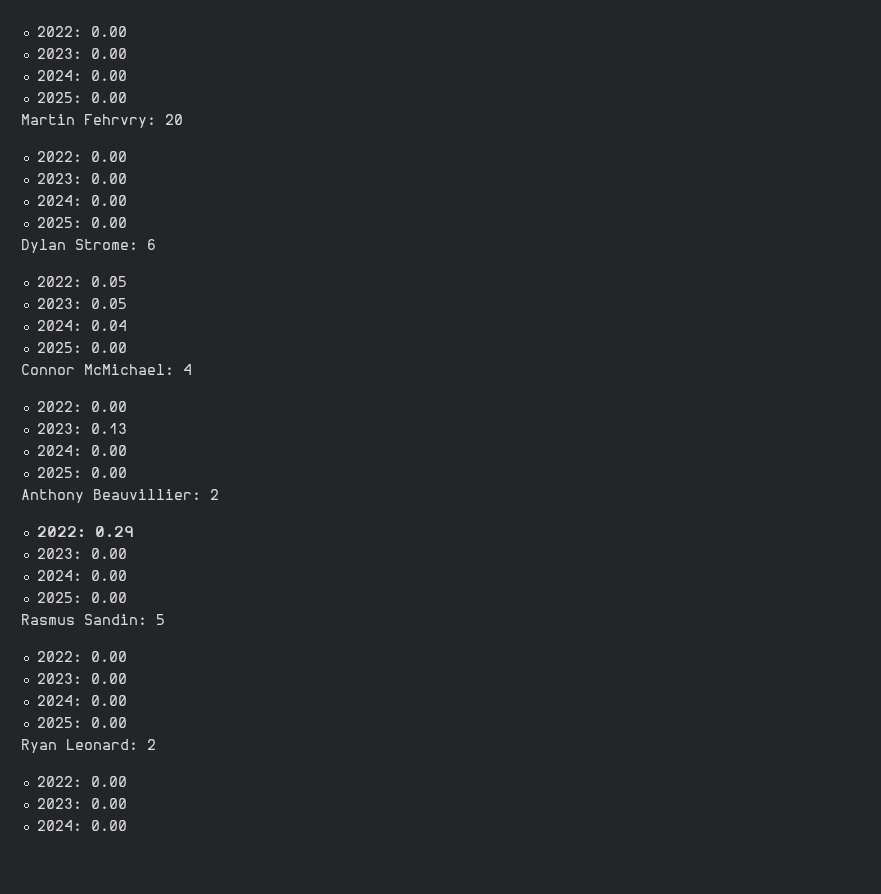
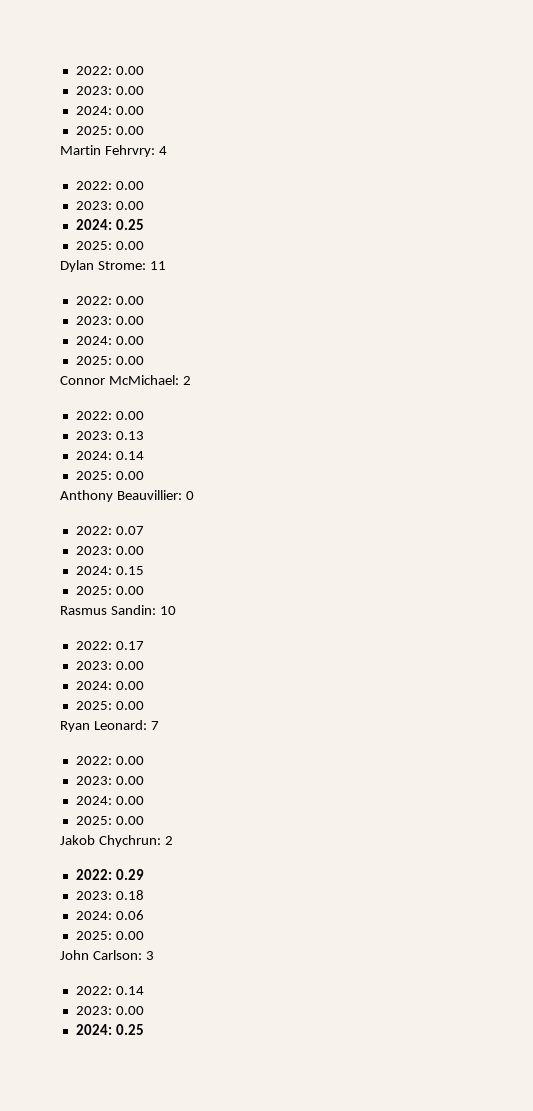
- Martin Fehrvry: 20
+ Martin Fehrvry: 4
+ 2022: 0.00
+ 2023: 0.00
+ 2024: 0.25
+ 2025: 0.00
+ Dylan Strome: 11
  2022: 0.00
  2023: 0.00
  2024: 0.00
- 2025: 0.00
- Dylan Strome: 6
- 2022: 0.05
- 2023: 0.05
- 2024: 0.04
- Connor McMichael: 4
+ Connor McMichael: 2
  2023: 0.13
- 2024: 0.00
+ 2024: 0.14
- Anthony Beauvillier: 2
- 2022: 0.29
+ Anthony Beauvillier: 0
+ 2022: 0.07
+ 2023: 0.00
+ 2024: 0.15
+ 2025: 0.00
+ Rasmus Sandin: 10
+ 2022: 0.17
  2023: 0.00
  2024: 0.00
  2025: 0.00
- Rasmus Sandin: 5
+ Ryan Leonard: 7
  2022: 0.00
  2023: 0.00
  2024: 0.00
  2025: 0.00
- Ryan Leonard: 2
- 2022: 0.00
+ Jakob Chychrun: 2
+ 2022: 0.29
+ 2023: 0.18
+ 2024: 0.06
+ 2025: 0.00
+ John Carlson: 3
+ 2022: 0.14
  2023: 0.00
- 2024: 0.00
+ 2024: 0.25

